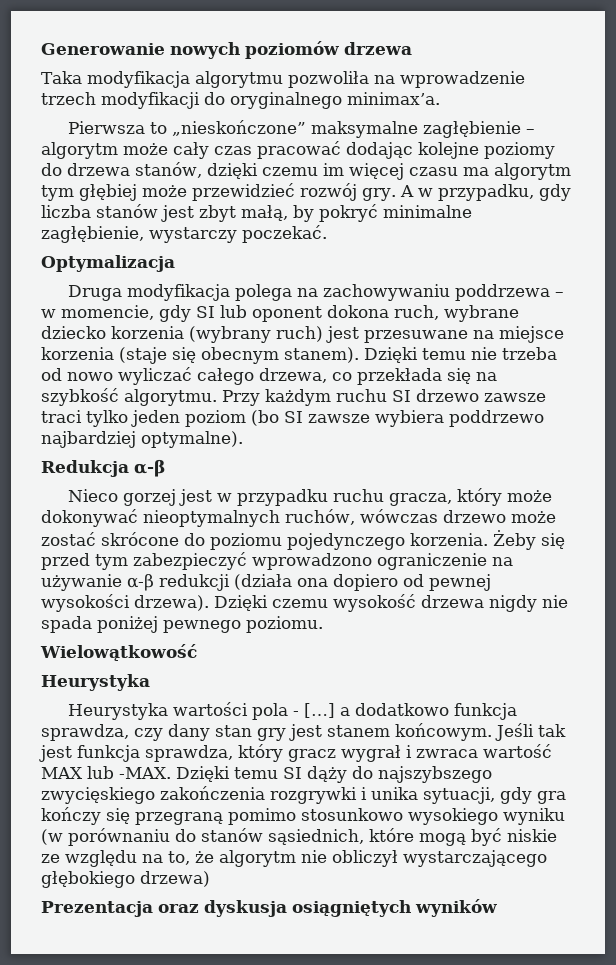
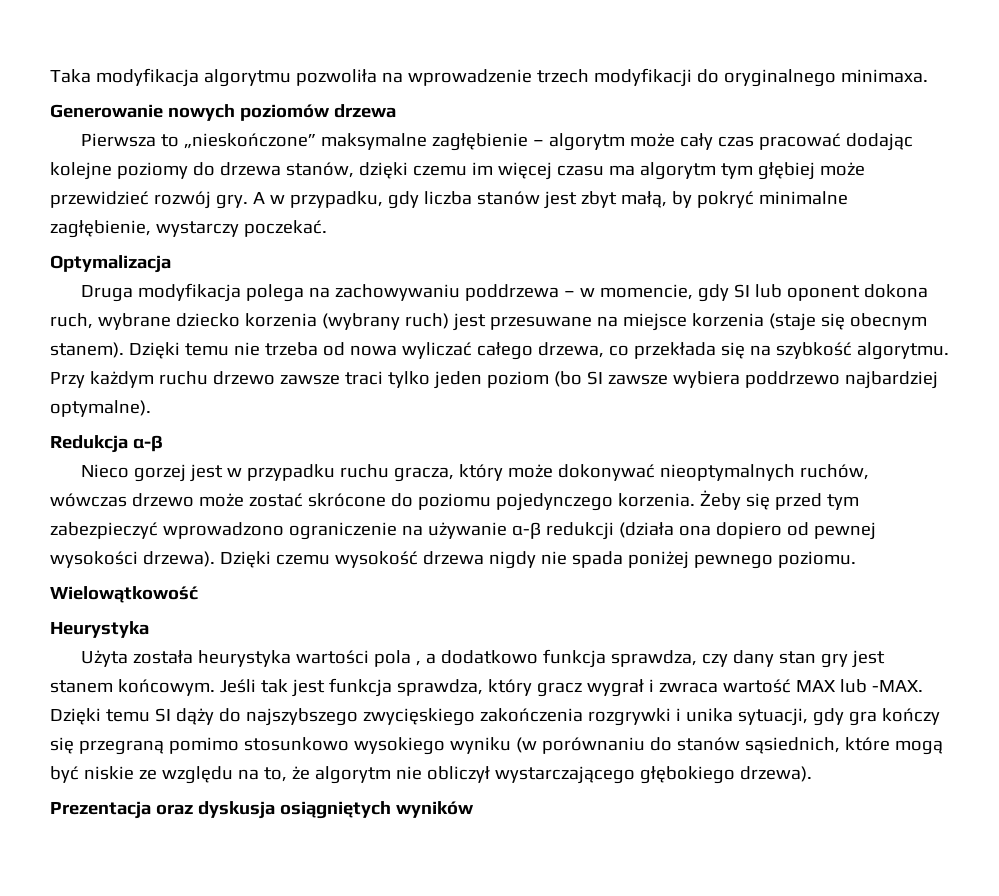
- Generowanie nowych poziomów drzewa
- Taka modyfikacja algorytmu pozwoliła na wprowadzenie trzech modyfikacji do oryginalnego minimax’a.
+ Taka modyfikacja algorytmu pozwoliła na wprowadzenie trzech modyfikacji do oryginalnego minimaxa.
+ Generowanie nowych poziomów drzewa
- Dzięki temu nie trzeba od nowo wyliczać całego drzewa, co przekłada się na szybkość algorytmu.
+ Dzięki temu nie trzeba od nowa wyliczać całego drzewa, co przekłada się na szybkość algorytmu.
- Przy każdym ruchu SI drzewo zawsze traci tylko jeden poziom (bo SI zawsze wybiera poddrzewo najbardziej optymalne).
+ Przy każdym ruchu drzewo zawsze traci tylko jeden poziom (bo SI zawsze wybiera poddrzewo najbardziej optymalne).
- Heurystyka wartości pola - […] a dodatkowo funkcja sprawdza, czy dany stan gry jest stanem końcowym.
+ Użyta została heurystyka wartości pola , a dodatkowo funkcja sprawdza, czy dany stan gry jest stanem końcowym.
- Dzięki temu SI dąży do najszybszego zwycięskiego zakończenia rozgrywki i unika sytuacji, gdy gra kończy się przegraną pomimo stosunkowo wysokiego wyniku (w porównaniu do stanów sąsiednich, które mogą być niskie ze względu na to, że algorytm nie obliczył wystarczającego głębokiego drzewa)
+ Dzięki temu SI dąży do najszybszego zwycięskiego zakończenia rozgrywki i unika sytuacji, gdy gra kończy się przegraną pomimo stosunkowo wysokiego wyniku (w porównaniu do stanów sąsiednich, które mogą być niskie ze względu na to, że algorytm nie obliczył wystarczającego głębokiego drzewa).

